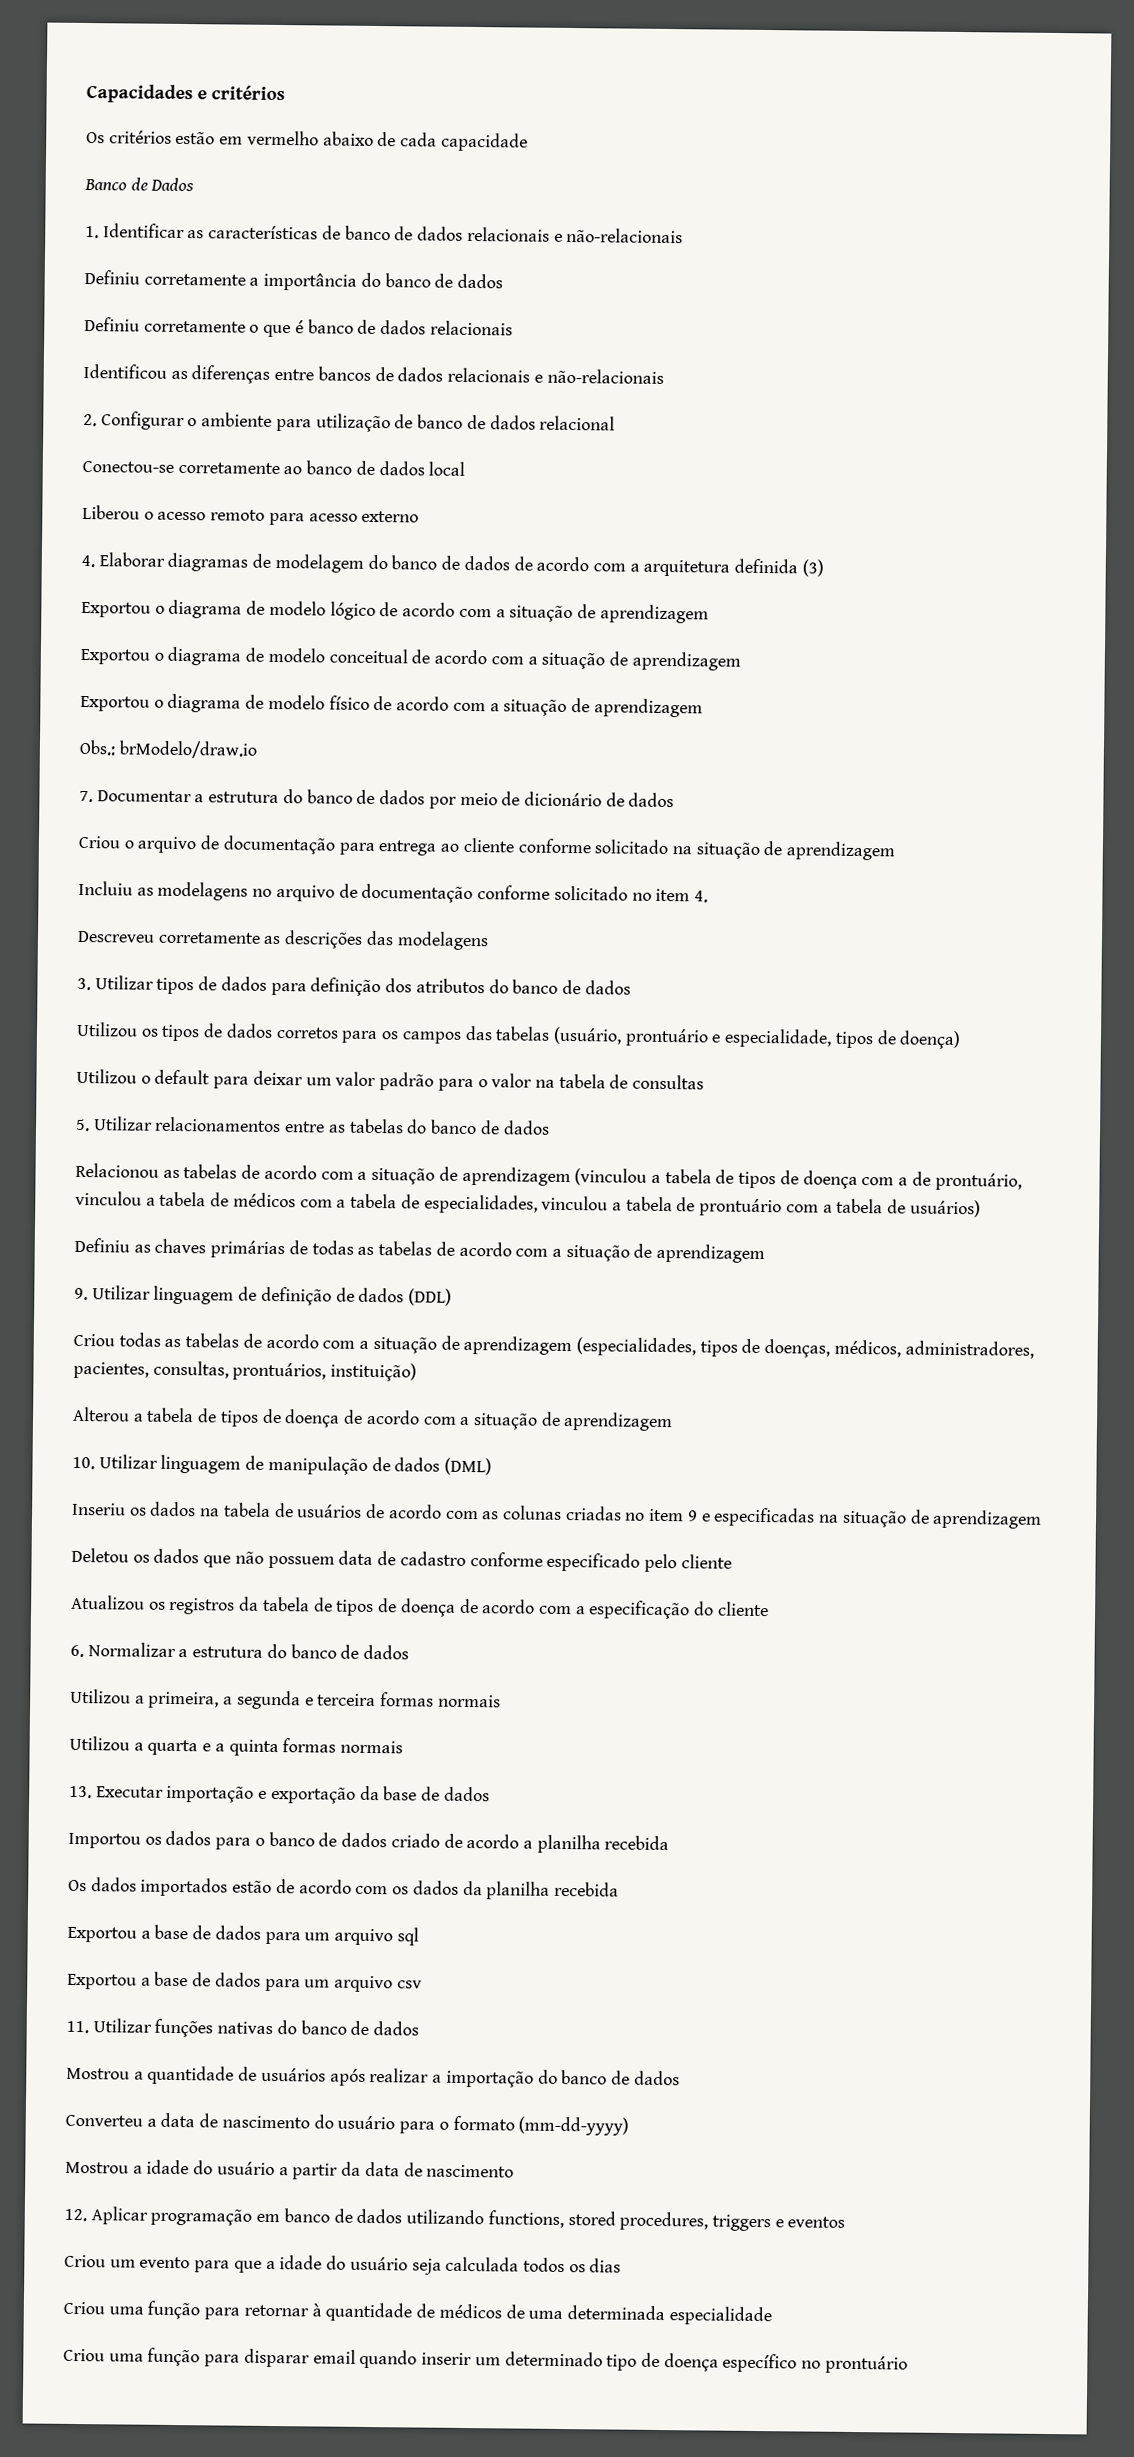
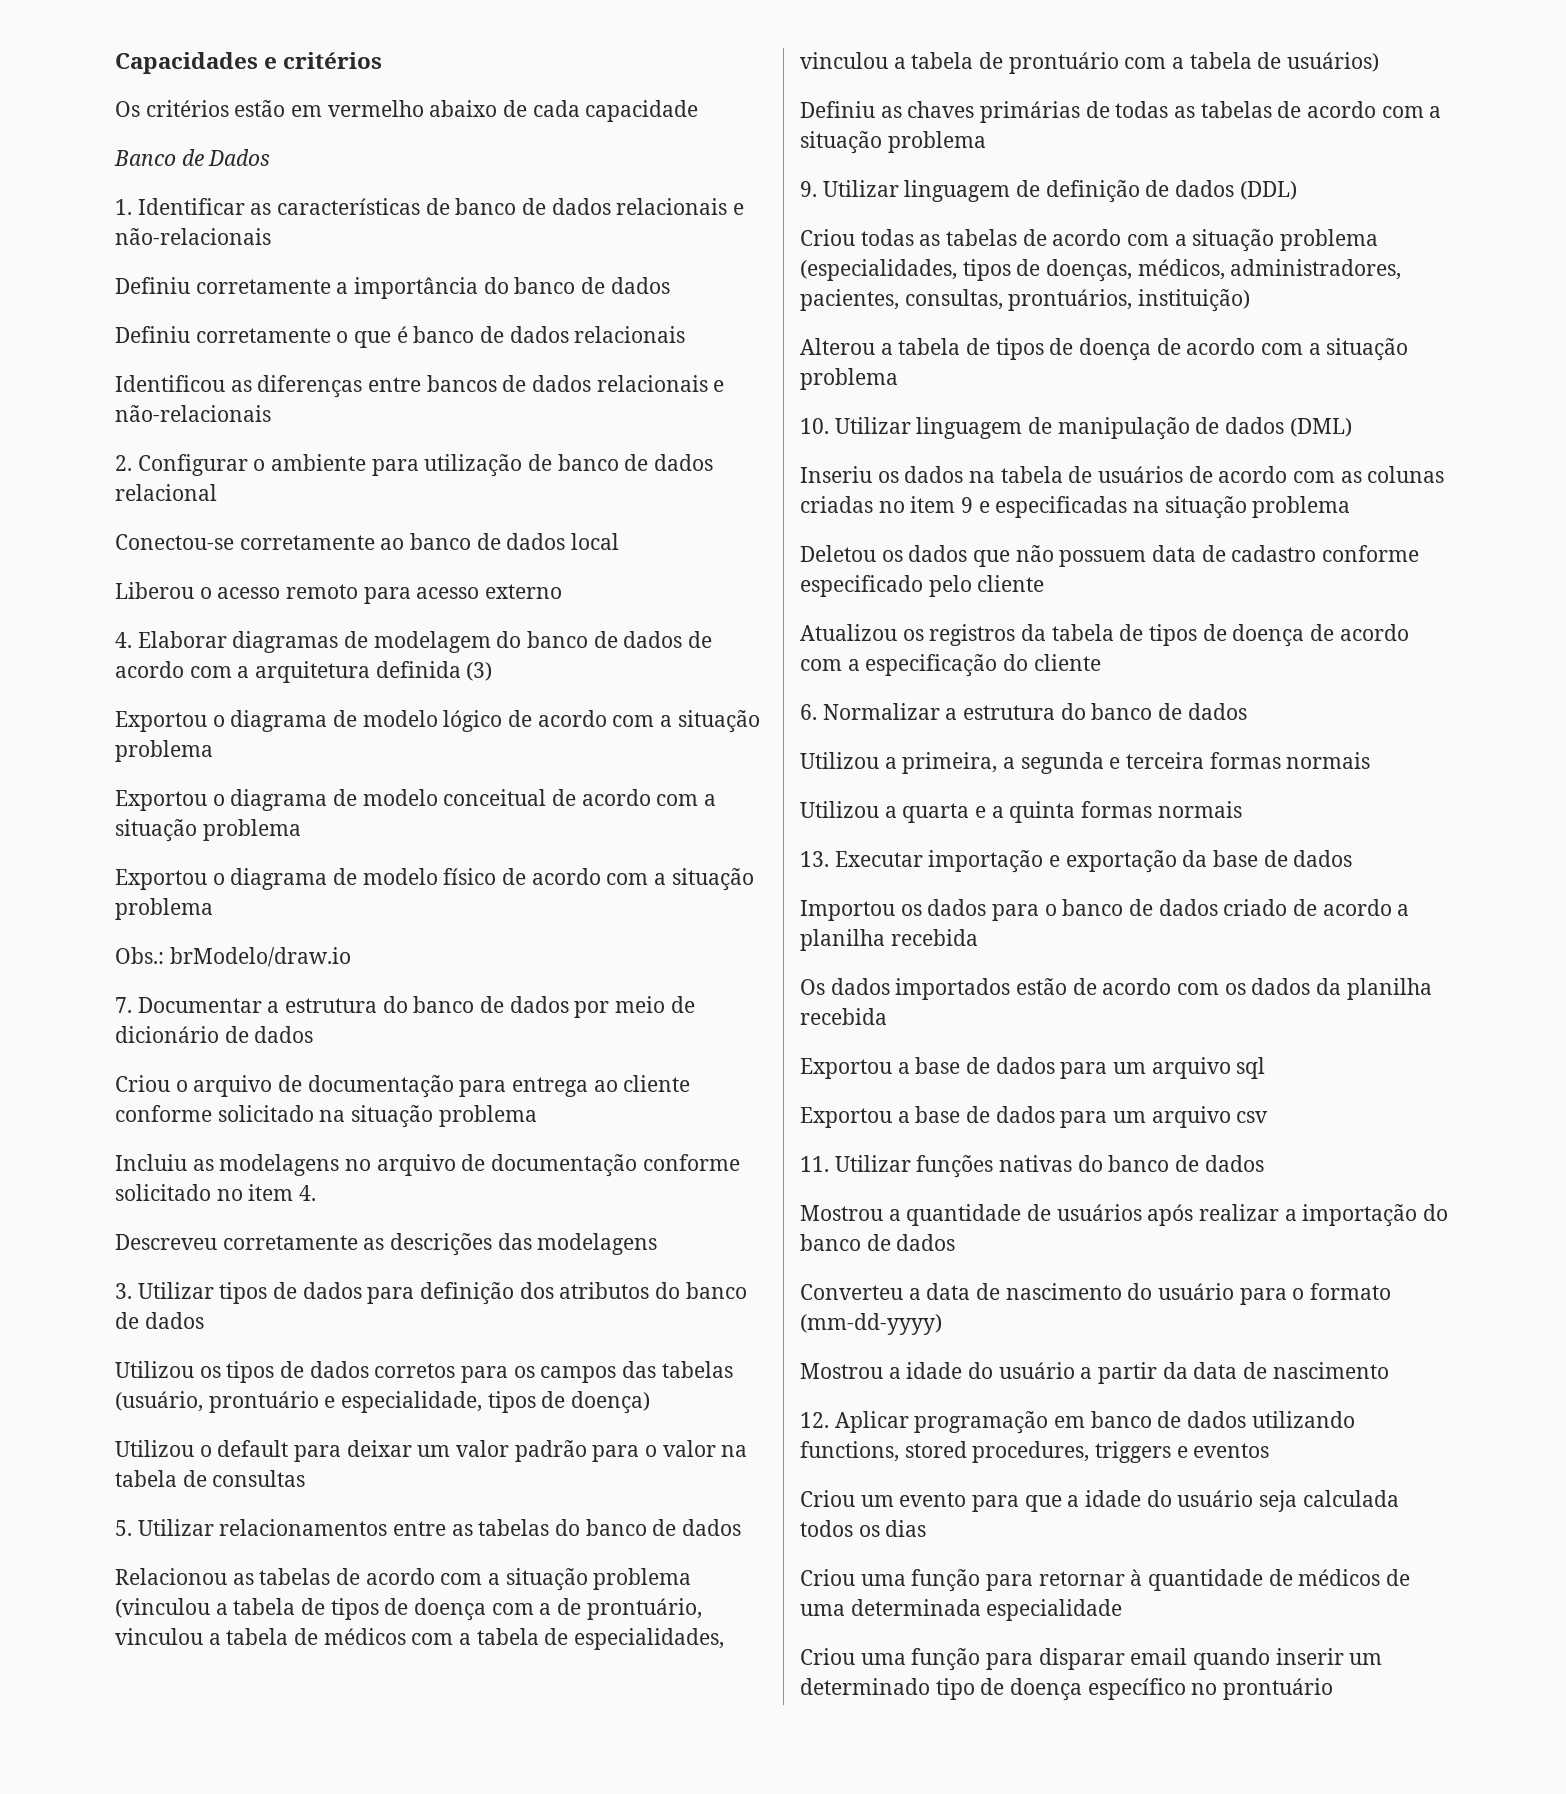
- Exportou o diagrama de modelo lógico de acordo com a situação de aprendizagem
+ Exportou o diagrama de modelo lógico de acordo com a situação problema
- Exportou o diagrama de modelo conceitual de acordo com a situação de aprendizagem
+ Exportou o diagrama de modelo conceitual de acordo com a situação problema
- Exportou o diagrama de modelo físico de acordo com a situação de aprendizagem
+ Exportou o diagrama de modelo físico de acordo com a situação problema
- Criou o arquivo de documentação para entrega ao cliente conforme solicitado na situação de aprendizagem
+ Criou o arquivo de documentação para entrega ao cliente conforme solicitado na situação problema
- Relacionou as tabelas de acordo com a situação de aprendizagem (vinculou a tabela de tipos de doença com a de prontuário, vinculou a tabela de médicos com a tabela de especialidades, vinculou a tabela de prontuário com a tabela de usuários)
+ Relacionou as tabelas de acordo com a situação problema (vinculou a tabela de tipos de doença com a de prontuário, vinculou a tabela de médicos com a tabela de especialidades, vinculou a tabela de prontuário com a tabela de usuários)
- Definiu as chaves primárias de todas as tabelas de acordo com a situação de aprendizagem
+ Definiu as chaves primárias de todas as tabelas de acordo com a situação problema
- Criou todas as tabelas de acordo com a situação de aprendizagem (especialidades, tipos de doenças, médicos, administradores, pacientes, consultas, prontuários, instituição)
+ Criou todas as tabelas de acordo com a situação problema (especialidades, tipos de doenças, médicos, administradores, pacientes, consultas, prontuários, instituição)
- Alterou a tabela de tipos de doença de acordo com a situação de aprendizagem
+ Alterou a tabela de tipos de doença de acordo com a situação problema
- Inseriu os dados na tabela de usuários de acordo com as colunas criadas no item 9 e especificadas na situação de aprendizagem
+ Inseriu os dados na tabela de usuários de acordo com as colunas criadas no item 9 e especificadas na situação problema

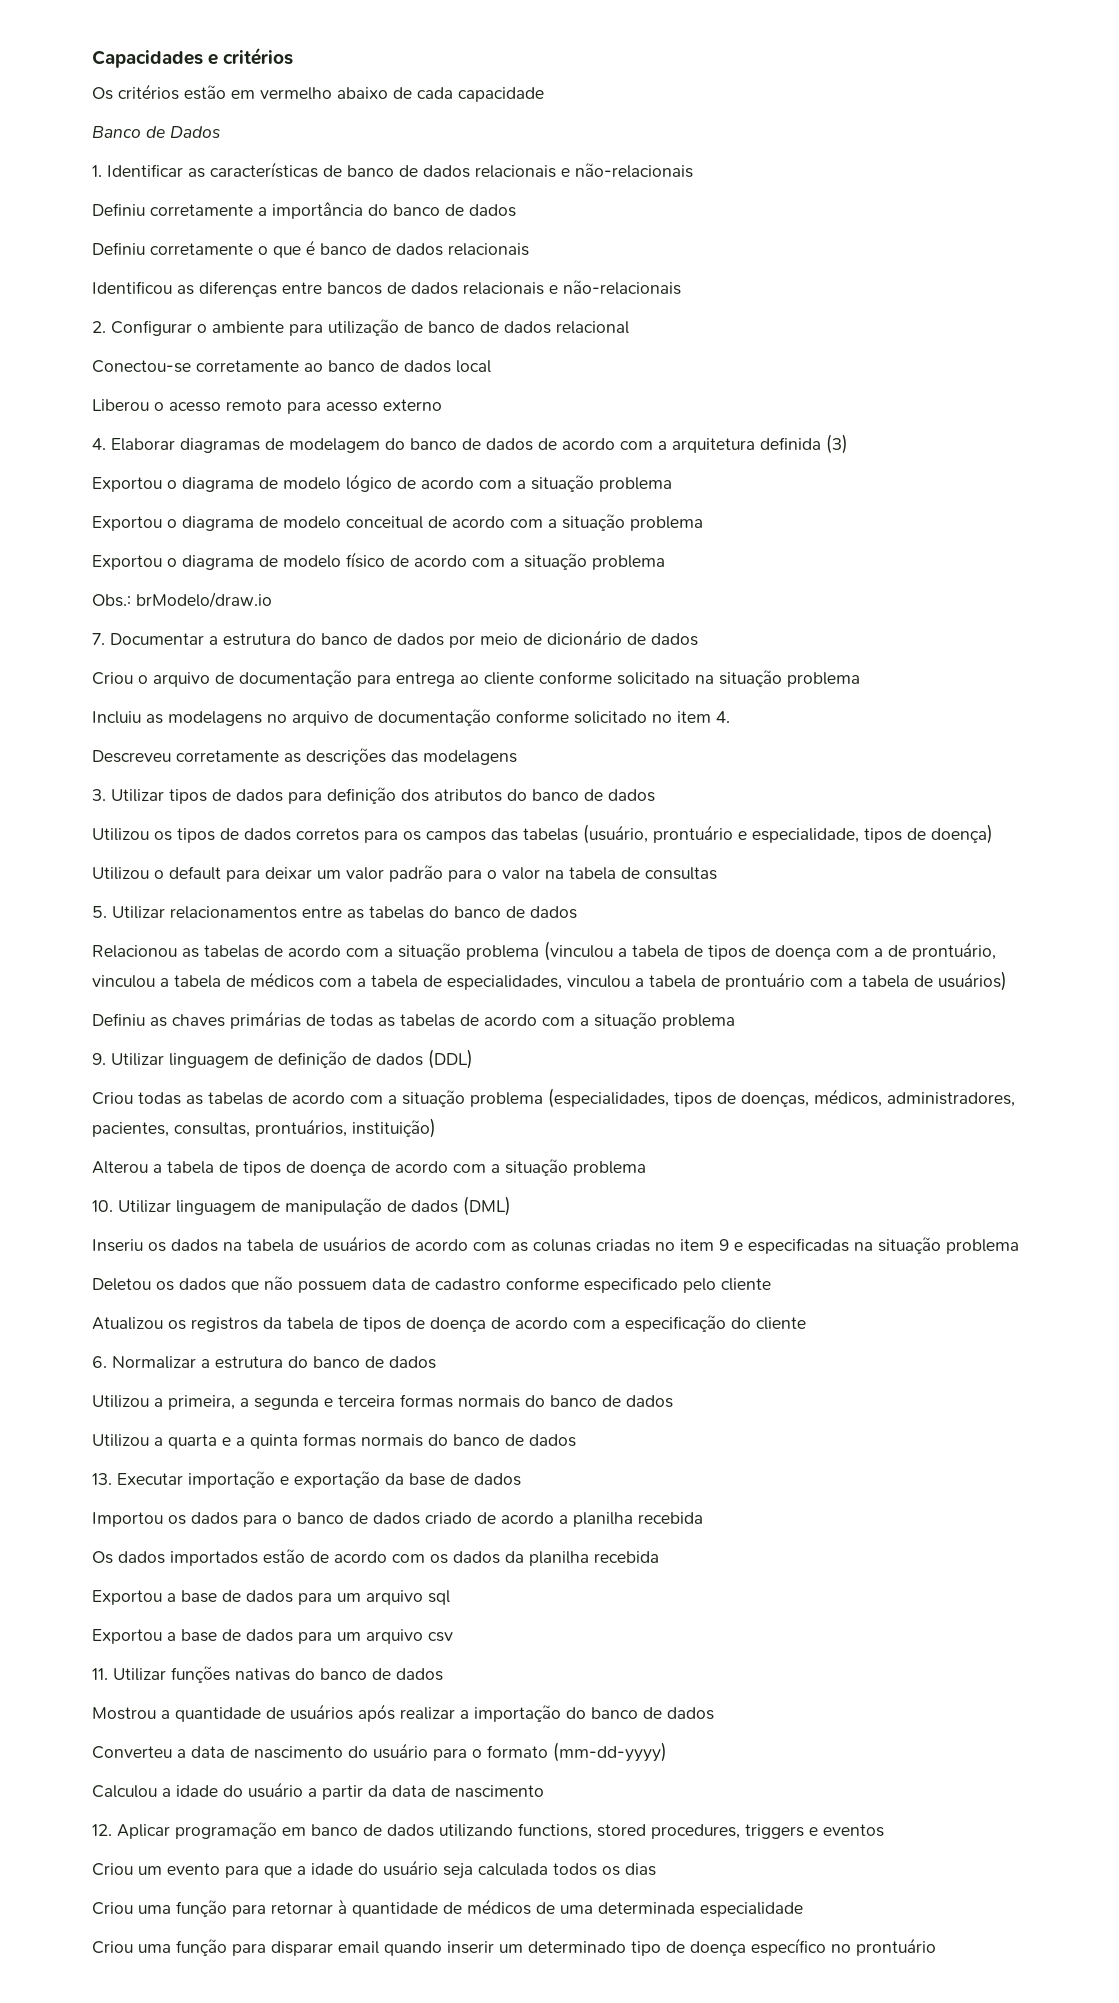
- Utilizou a primeira, a segunda e terceira formas normais
+ Utilizou a primeira, a segunda e terceira formas normais do banco de dados
- Utilizou a quarta e a quinta formas normais
+ Utilizou a quarta e a quinta formas normais do banco de dados
- Mostrou a idade do usuário a partir da data de nascimento
+ Calculou a idade do usuário a partir da data de nascimento

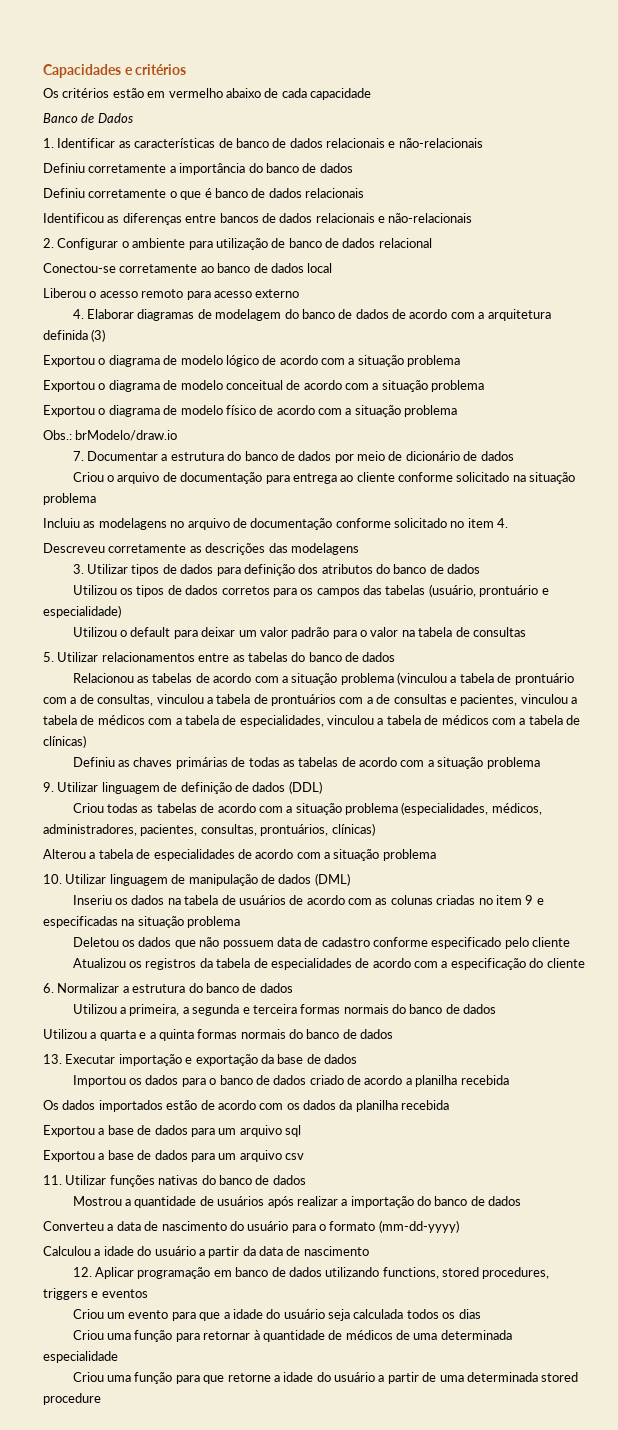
- Utilizou os tipos de dados corretos para os campos das tabelas (usuário, prontuário e especialidade, tipos de doença)
+ Utilizou os tipos de dados corretos para os campos das tabelas (usuário, prontuário e especialidade)
- Relacionou as tabelas de acordo com a situação problema (vinculou a tabela de tipos de doença com a de prontuário, vinculou a tabela de médicos com a tabela de especialidades, vinculou a tabela de prontuário com a tabela de usuários)
+ Relacionou as tabelas de acordo com a situação problema (vinculou a tabela de prontuário com a de consultas, vinculou a tabela de prontuários com a de consultas e pacientes, vinculou a tabela de médicos com a tabela de especialidades, vinculou a tabela de médicos com a tabela de clínicas)
- Criou todas as tabelas de acordo com a situação problema (especialidades, tipos de doenças, médicos, administradores, pacientes, consultas, prontuários, instituição)
+ Criou todas as tabelas de acordo com a situação problema (especialidades, médicos, administradores, pacientes, consultas, prontuários, clínicas)
- Alterou a tabela de tipos de doença de acordo com a situação problema
+ Alterou a tabela de especialidades de acordo com a situação problema
- Atualizou os registros da tabela de tipos de doença de acordo com a especificação do cliente
+ Atualizou os registros da tabela de especialidades de acordo com a especificação do cliente
- Criou uma função para disparar email quando inserir um determinado tipo de doença específico no prontuário
+ Criou uma função para que retorne a idade do usuário a partir de uma determinada stored procedure

